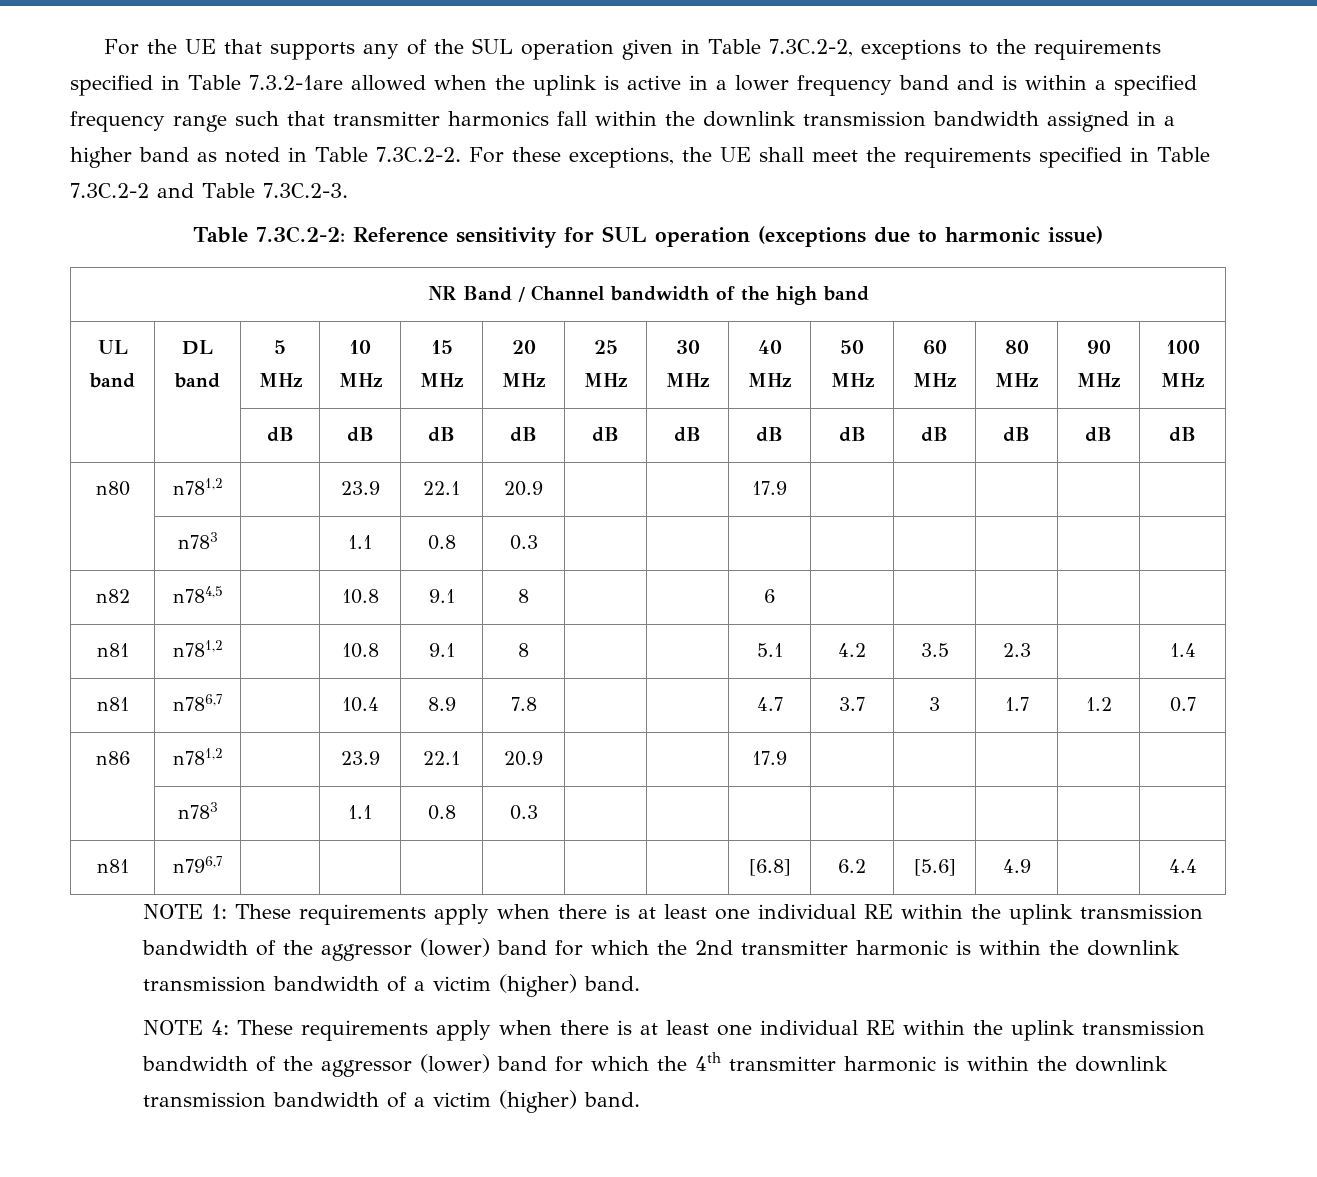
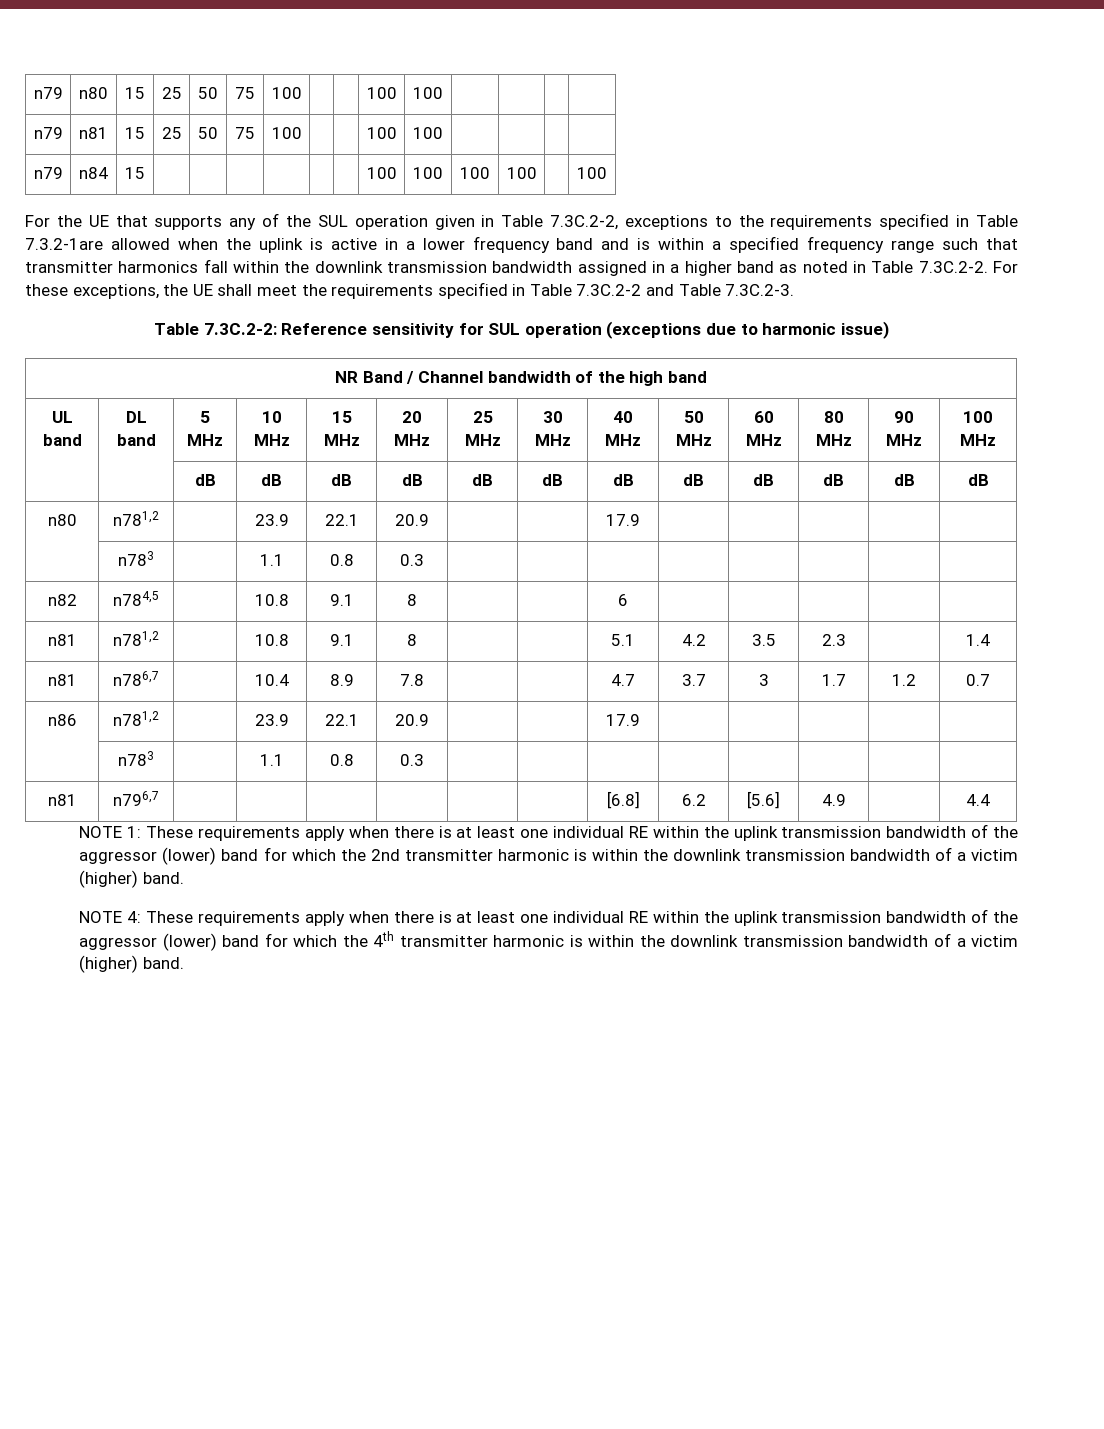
+ n79 | n80 | 15 | 25 | 50 | 75 | 100 | | | 100 | 100 | | | |
+ n79 | n81 | 15 | 25 | 50 | 75 | 100 | | | 100 | 100 | | | |
+ n79 | n84 | 15 | | | | | | | 100 | 100 | 100 | 100 | | 100

